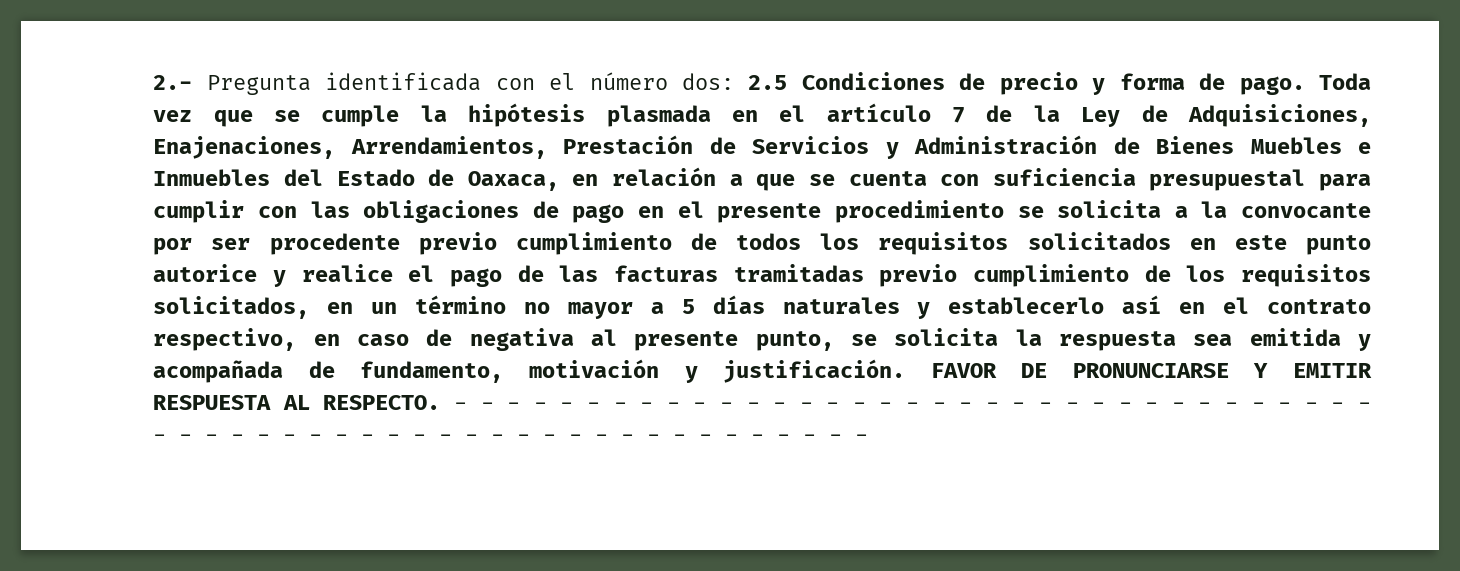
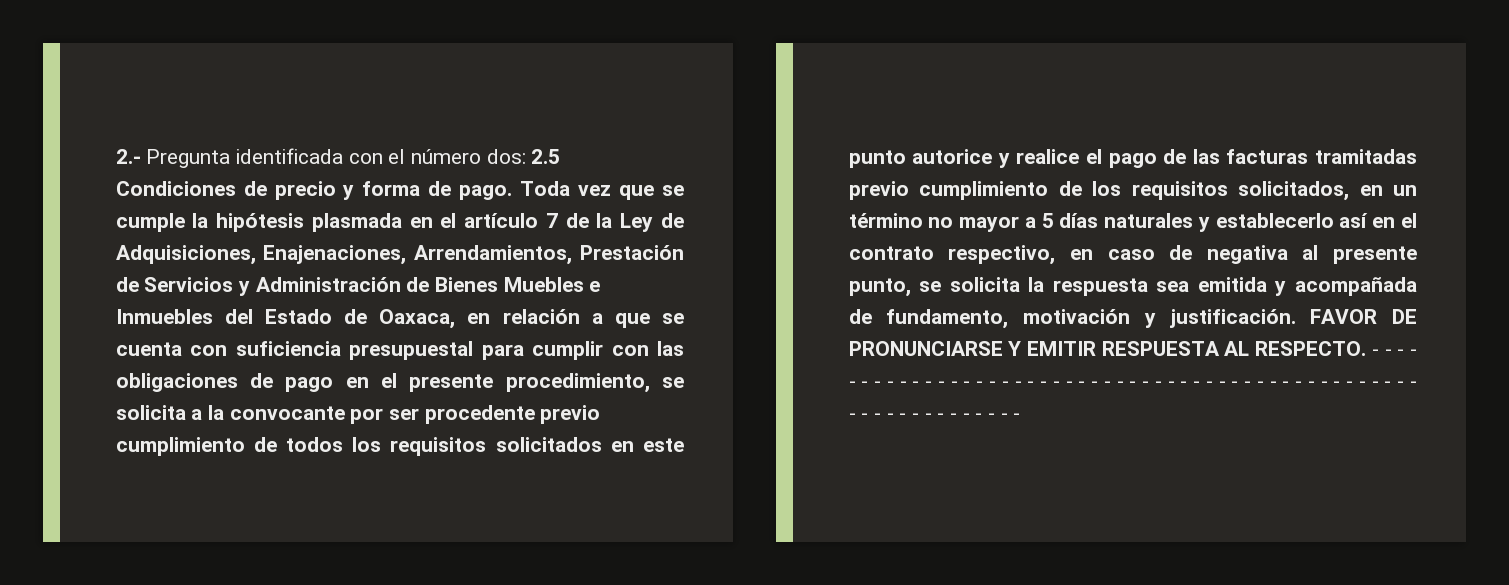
- Toda vez que se cumple la hipótesis plasmada en el artículo 7 de la Ley de Adquisiciones, Enajenaciones, Arrendamientos, Prestación de Servicios y Administración de Bienes Muebles e Inmuebles del Estado de Oaxaca, en relación a que se cuenta con suficiencia presupuestal para cumplir con las obligaciones de pago en el presente procedimiento se solicita a la convocante por ser procedente previo cumplimiento de todos los requisitos solicitados en este punto autorice y realice el pago de las facturas tramitadas previo cumplimiento de los requisitos solicitados, en un término no mayor a 5 días naturales y establecerlo así en el contrato respectivo, en caso de negativa al presente punto, se solicita la respuesta sea emitida y acompañada de fundamento, motivación y justificación.
+ Toda vez que se cumple la hipótesis plasmada en el artículo 7 de la Ley de Adquisiciones, Enajenaciones, Arrendamientos, Prestación de Servicios y Administración de Bienes Muebles e Inmuebles del Estado de Oaxaca, en relación a que se cuenta con suficiencia presupuestal para cumplir con las obligaciones de pago en el presente procedimiento, se solicita a la convocante por ser procedente previo cumplimiento de todos los requisitos solicitados en este punto autorice y realice el pago de las facturas tramitadas previo cumplimiento de los requisitos solicitados, en un término no mayor a 5 días naturales y establecerlo así en el contrato respectivo, en caso de negativa al presente punto, se solicita la respuesta sea emitida y acompañada de fundamento, motivación y justificación.

